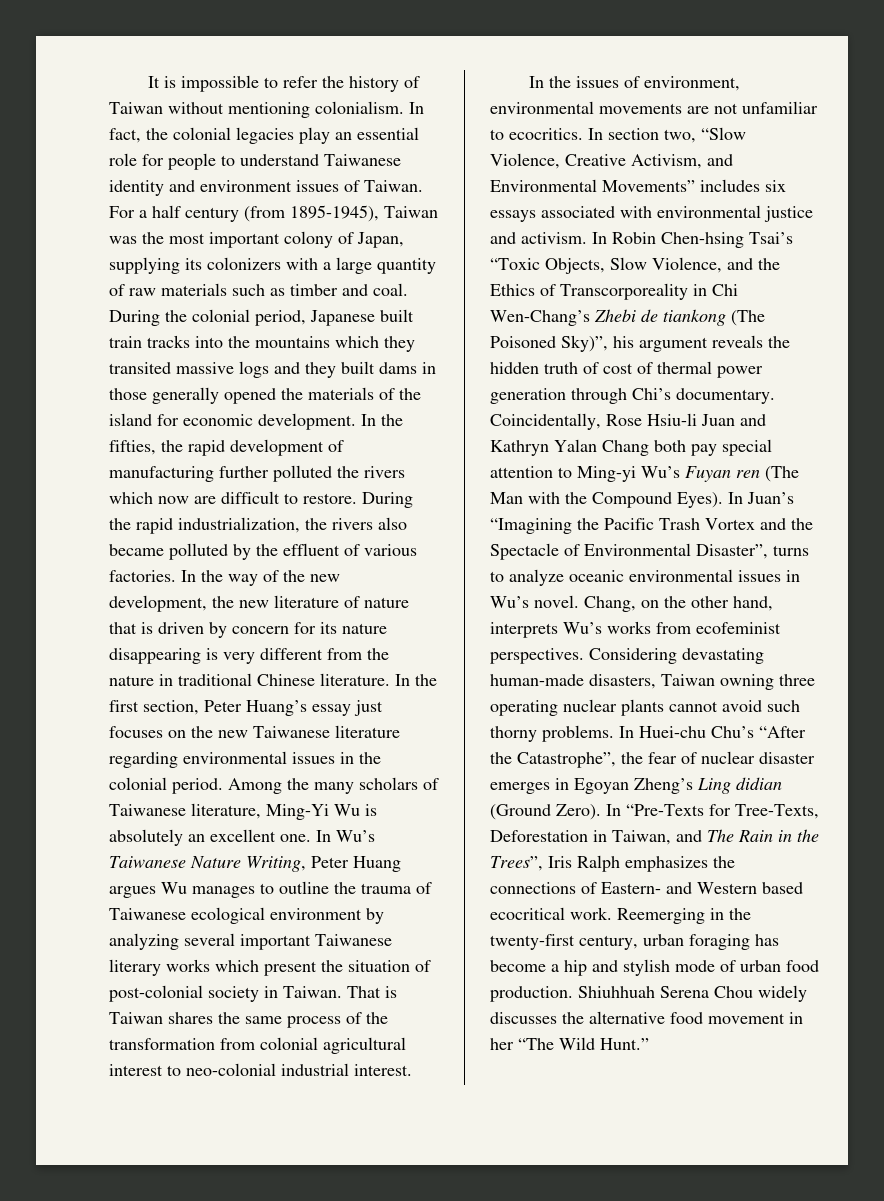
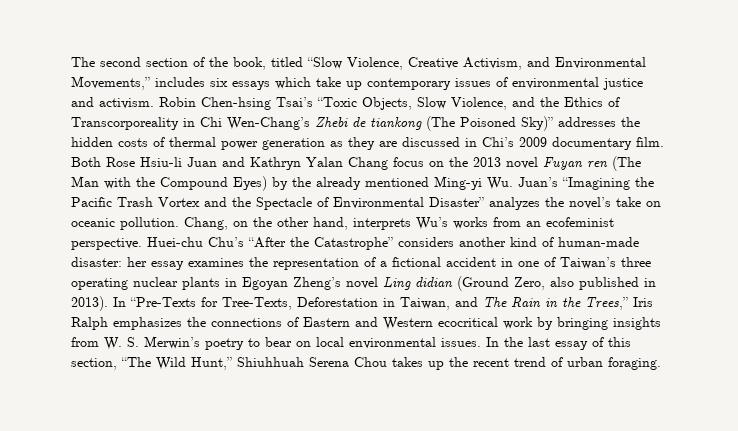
- It is impossible to refer the history of Taiwan without mentioning colonialism. In fact, the colonial legacies play an essential role for people to understand Taiwanese identity and environment issues of Taiwan. For a half century (from 1895-1945), Taiwan was the most important colony of Japan, supplying its colonizers with a large quantity of raw materials such as timber and coal. During the colonial period, Japanese built train tracks into the mountains which they transited massive logs and they built dams in those generally opened the materials of the island for economic development. In the fifties, the rapid development of manufacturing further polluted the rivers which now are difficult to restore. During the rapid industrialization, the rivers also became polluted by the effluent of various factories. In the way of the new development, the new literature of nature that is driven by concern for its nature disappearing is very different from the nature in traditional Chinese literature. In the first section, Peter Huang’s essay just focuses on the new Taiwanese literature regarding environmental issues in the colonial period. Among the many scholars of Taiwanese literature, Ming-Yi Wu is absolutely an excellent one. In Wu’s Taiwanese Nature Writing, Peter Huang argues Wu manages to outline the trauma of Taiwanese ecological environment by analyzing several important Taiwanese literary works which present the situation of post-colonial society in Taiwan. That is Taiwan shares the same process of the transformation from colonial agricultural interest to neo-colonial industrial interest.
- In the issues of environment, environmental movements are not unfamiliar to ecocritics. In section two, “Slow Violence, Creative Activism, and Environmental Movements” includes six essays associated with environmental justice and activism.
+ The second section of the book, titled “Slow Violence, Creative Activism, and Environmental Movements,” includes six essays which take up contemporary issues of environmental justice and activism.
- In Robin Chen-hsing Tsai’s “Toxic Objects, Slow Violence, and the Ethics of Transcorporeality in Chi Wen-Chang’s Zhebi de tiankong (The Poisoned Sky)”, his argument reveals the hidden truth of cost of thermal power generation through Chi’s documentary. Coincidentally, Rose Hsiu-li Juan and Kathryn Yalan Chang both pay special attention to Ming-yi Wu’s Fuyan ren (The Man with the Compound Eyes). In Juan’s “Imagining the Pacific Trash Vortex and the Spectacle of Environmental Disaster”, turns to analyze oceanic environmental issues in Wu’s novel.
+ Robin Chen-hsing Tsai’s “Toxic Objects, Slow Violence, and the Ethics of Transcorporeality in Chi Wen-Chang’s Zhebi de tiankong (The Poisoned Sky)” addresses the hidden costs of thermal power generation as they are discussed in Chi’s 2009 documentary film. Both Rose Hsiu-li Juan and Kathryn Yalan Chang focus on the 2013 novel Fuyan ren (The Man with the Compound Eyes) by the already mentioned Ming-yi Wu. Juan’s “Imagining the Pacific Trash Vortex and the Spectacle of Environmental Disaster” analyzes the novel’s take on oceanic pollution.
- Chang, on the other hand, interprets Wu’s works from ecofeminist perspectives. Considering devastating human-made disasters, Taiwan owning three operating nuclear plants cannot avoid such thorny problems. In Huei-chu Chu’s “After the Catastrophe”, the fear of nuclear disaster emerges in Egoyan Zheng’s Ling didian (Ground Zero).
+ Chang, on the other hand, interprets Wu’s works from an ecofeminist perspective. Huei-chu Chu’s “After the Catastrophe” considers another kind of human-made disaster: her essay examines the representation of a fictional accident in one of Taiwan’s three operating nuclear plants in Egoyan Zheng’s novel Ling didian (Ground Zero, also published in 2013).
- In “Pre-Texts for Tree-Texts, Deforestation in Taiwan, and The Rain in the Trees”, Iris Ralph emphasizes the connections of Eastern- and Western based ecocritical work. Reemerging in the twenty-first century, urban foraging has become a hip and stylish mode of urban food production. Shiuhhuah Serena Chou widely discusses the alternative food movement in her “The Wild Hunt.”
+ In “Pre-Texts for Tree-Texts, Deforestation in Taiwan, and The Rain in the Trees,” Iris Ralph emphasizes the connections of Eastern and Western ecocritical work by bringing insights from W. S. Merwin’s poetry to bear on local environmental issues. In the last essay of this section, “The Wild Hunt,” Shiuhhuah Serena Chou takes up the recent trend of urban foraging.

